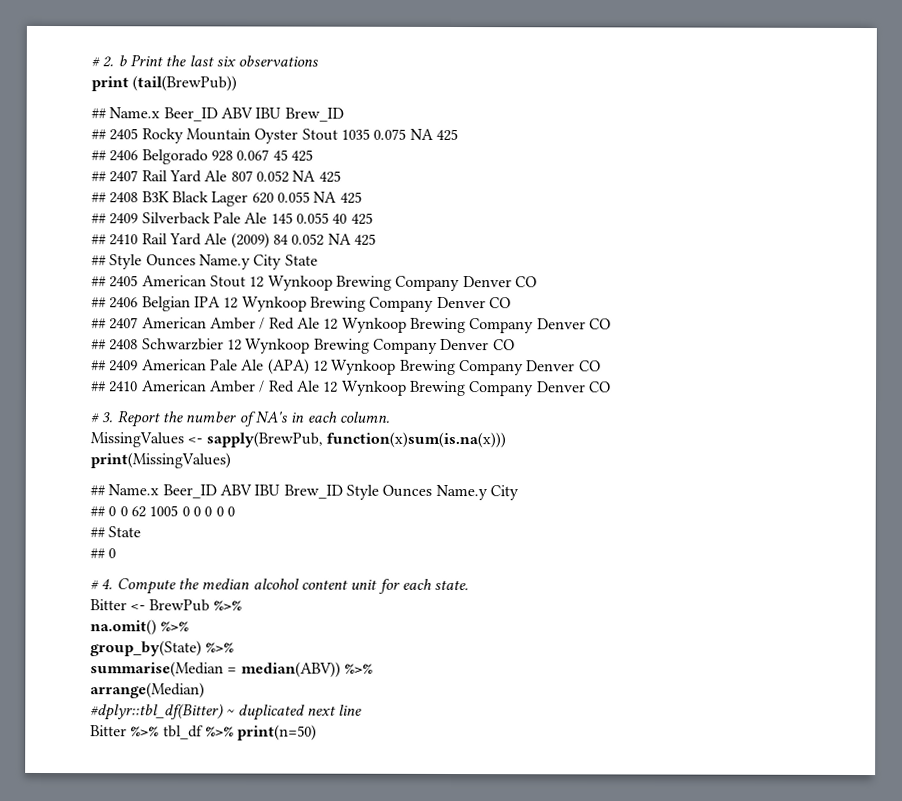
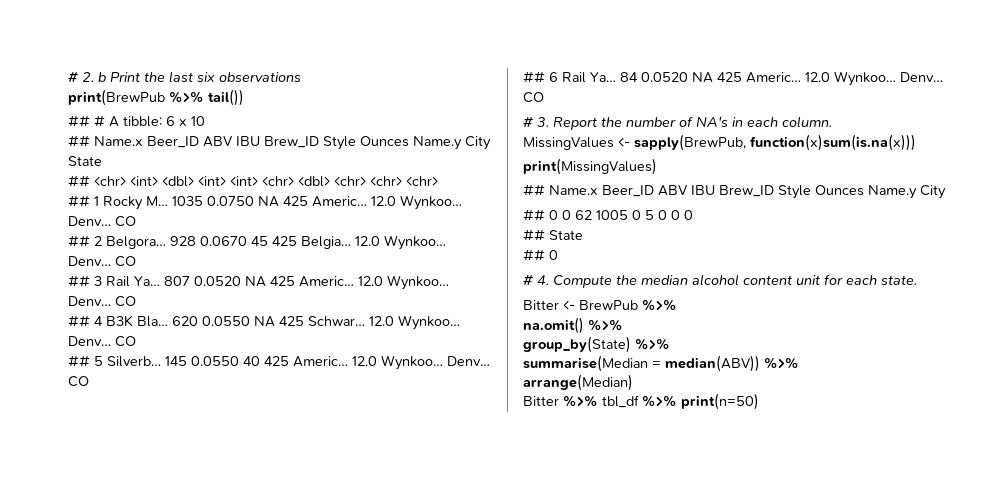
- print (tail(BrewPub))
- ## Name.x Beer_ID ABV IBU Brew_ID
- ## 2405 Rocky Mountain Oyster Stout 1035 0.075 NA 425
- ## 2406 Belgorado 928 0.067 45 425
- ## 2407 Rail Yard Ale 807 0.052 NA 425
- ## 2408 B3K Black Lager 620 0.055 NA 425
- ## 2409 Silverback Pale Ale 145 0.055 40 425
- ## 2410 Rail Yard Ale (2009) 84 0.052 NA 425
- ## Style Ounces Name.y City State
+ print(BrewPub %>% tail())
+ ## # A tibble: 6 x 10
+ ## Name.x Beer_ID ABV IBU Brew_ID Style Ounces Name.y City State
- ## 2405 American Stout 12 Wynkoop Brewing Company Denver CO
- ## 2406 Belgian IPA 12 Wynkoop Brewing Company Denver CO
- ## 2407 American Amber / Red Ale 12 Wynkoop Brewing Company Denver CO
- ## 2408 Schwarzbier 12 Wynkoop Brewing Company Denver CO
- ## 2409 American Pale Ale (APA) 12 Wynkoop Brewing Company Denver CO
- ## 2410 American Amber / Red Ale 12 Wynkoop Brewing Company Denver CO
+ ## <chr> <int> <dbl> <int> <int> <chr> <dbl> <chr> <chr> <chr>
+ ## 1 Rocky M… 1035 0.0750 NA 425 Americ… 12.0 Wynkoo… Denv… CO
+ ## 2 Belgora… 928 0.0670 45 425 Belgia… 12.0 Wynkoo… Denv… CO
+ ## 3 Rail Ya… 807 0.0520 NA 425 Americ… 12.0 Wynkoo… Denv… CO
+ ## 4 B3K Bla… 620 0.0550 NA 425 Schwar… 12.0 Wynkoo… Denv… CO
+ ## 5 Silverb… 145 0.0550 40 425 Americ… 12.0 Wynkoo… Denv… CO
+ ## 6 Rail Ya… 84 0.0520 NA 425 Americ… 12.0 Wynkoo… Denv… CO
- ## 0 0 62 1005 0 0 0 0 0
+ ## 0 0 62 1005 0 5 0 0 0
- #dplyr::tbl_df(Bitter) ~ duplicated next line

